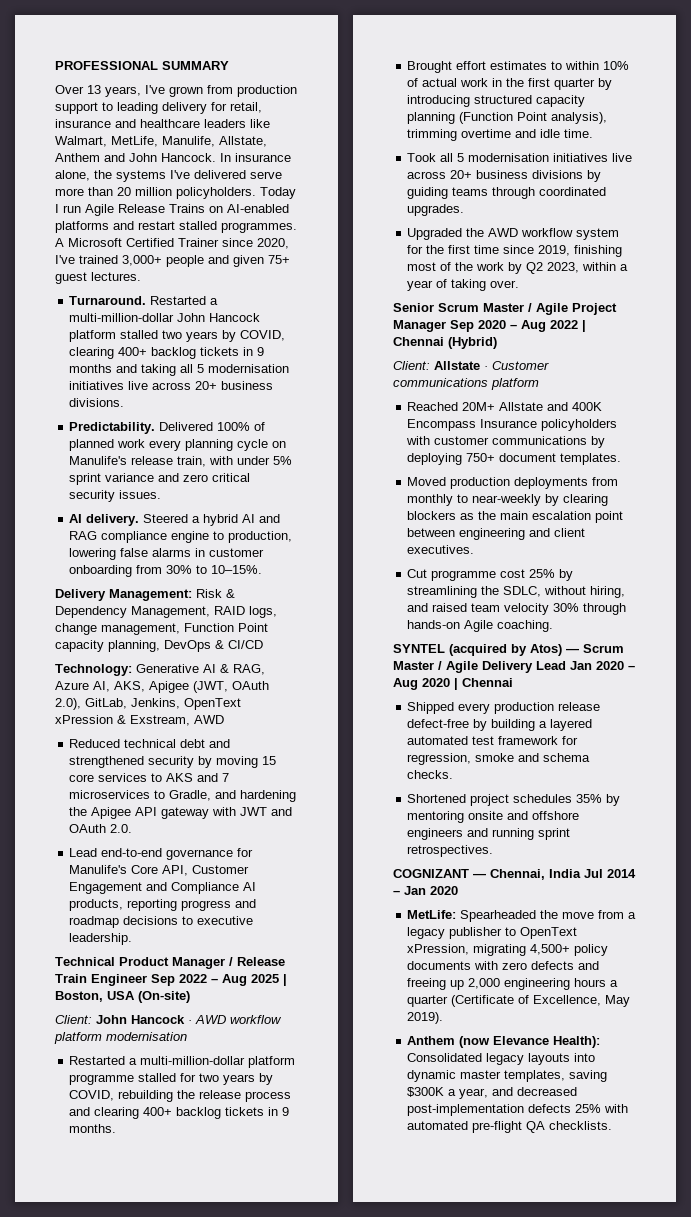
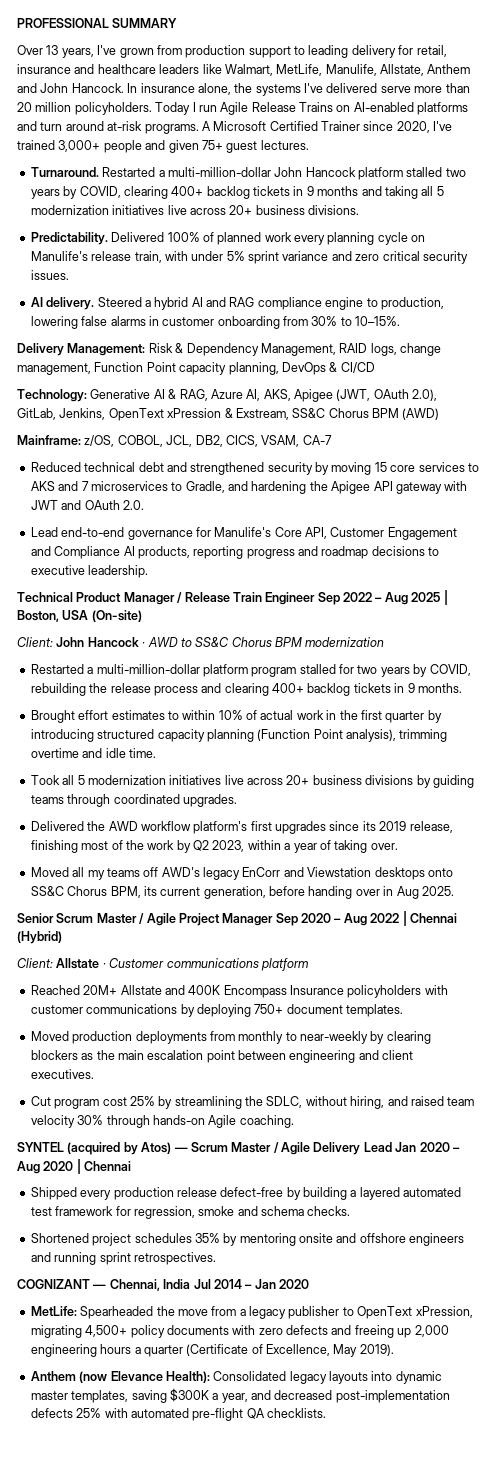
- Today I run Agile Release Trains on AI-enabled platforms and restart stalled programmes.
+ Today I run Agile Release Trains on AI-enabled platforms and turn around at-risk programs.
- Restarted a multi-million-dollar John Hancock platform stalled two years by COVID, clearing 400+ backlog tickets in 9 months and taking all 5 modernisation initiatives live across 20+ business divisions.
+ Restarted a multi-million-dollar John Hancock platform stalled two years by COVID, clearing 400+ backlog tickets in 9 months and taking all 5 modernization initiatives live across 20+ business divisions.
- Technology: Generative AI & RAG, Azure AI, AKS, Apigee (JWT, OAuth 2.0), GitLab, Jenkins, OpenText xPression & Exstream, AWD
+ Technology: Generative AI & RAG, Azure AI, AKS, Apigee (JWT, OAuth 2.0), GitLab, Jenkins, OpenText xPression & Exstream, SS&C Chorus BPM (AWD)
+ Mainframe: z/OS, COBOL, JCL, DB2, CICS, VSAM, CA-7
- Client: John Hancock · AWD workflow platform modernisation
+ Client: John Hancock · AWD to SS&C Chorus BPM modernization
- Restarted a multi-million-dollar platform programme stalled for two years by COVID, rebuilding the release process and clearing 400+ backlog tickets in 9 months.
+ Restarted a multi-million-dollar platform program stalled for two years by COVID, rebuilding the release process and clearing 400+ backlog tickets in 9 months.
- Took all 5 modernisation initiatives live across 20+ business divisions by guiding teams through coordinated upgrades.
+ Took all 5 modernization initiatives live across 20+ business divisions by guiding teams through coordinated upgrades.
- Upgraded the AWD workflow system for the first time since 2019, finishing most of the work by Q2 2023, within a year of taking over.
+ Delivered the AWD workflow platform's first upgrades since its 2019 release, finishing most of the work by Q2 2023, within a year of taking over.
+ Moved all my teams off AWD's legacy EnCorr and Viewstation desktops onto SS&C Chorus BPM, its current generation, before handing over in Aug 2025.
- Cut programme cost 25% by streamlining the SDLC, without hiring, and raised team velocity 30% through hands-on Agile coaching.
+ Cut program cost 25% by streamlining the SDLC, without hiring, and raised team velocity 30% through hands-on Agile coaching.

